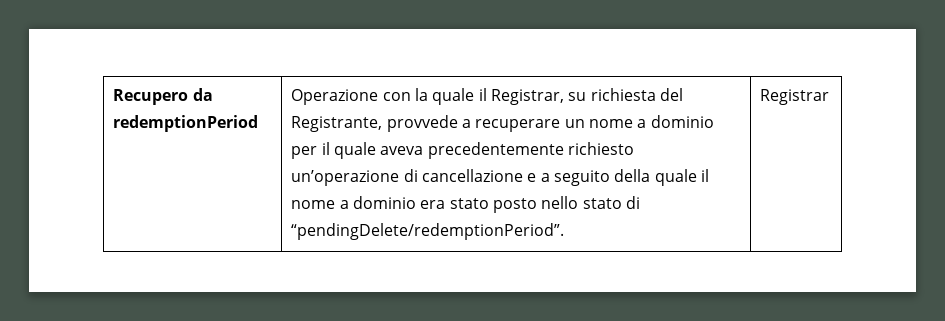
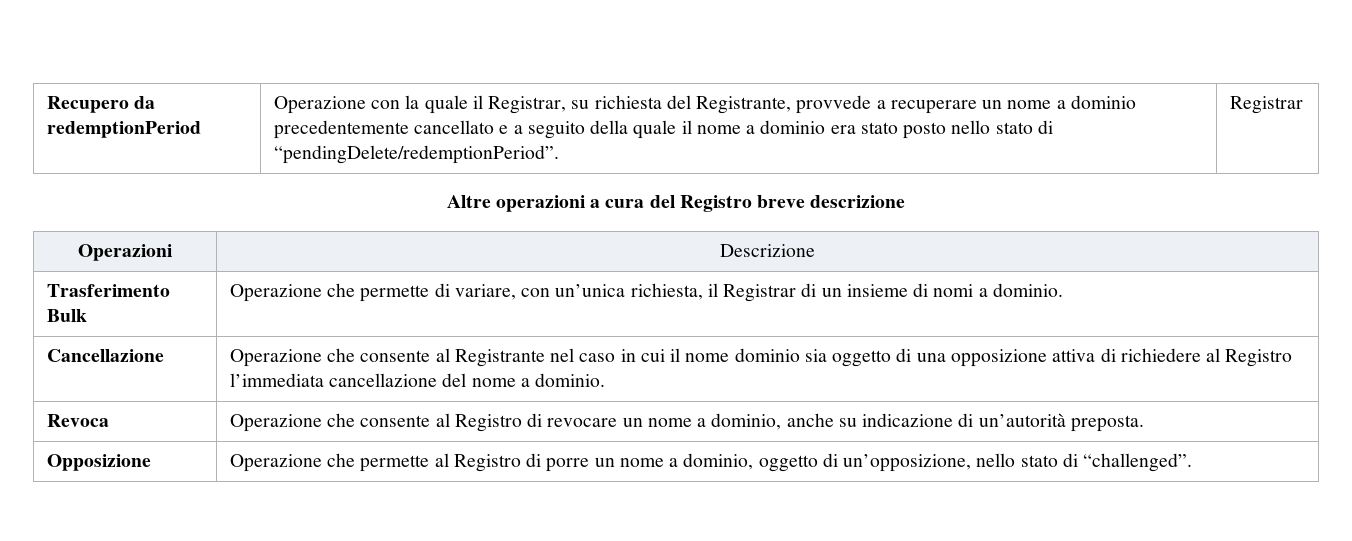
- Operazione con la quale il Registrar, su richiesta del Registrante, provvede a recuperare un nome a dominio per il quale aveva precedentemente richiesto un’operazione di cancellazione e a seguito della quale il nome a dominio era stato posto nello stato di “pendingDelete/redemptionPeriod”.
+ Operazione con la quale il Registrar, su richiesta del Registrante, provvede a recuperare un nome a dominio precedentemente cancellato e a seguito della quale il nome a dominio era stato posto nello stato di “pendingDelete/redemptionPeriod”.
+ Altre operazioni a cura del Registro breve descrizione
+ Operazioni | Descrizione
+ Trasferimento Bulk | Operazione che permette di variare, con un’unica richiesta, il Registrar di un insieme di nomi a dominio.
+ Cancellazione | Operazione che consente al Registrante nel caso in cui il nome dominio sia oggetto di una opposizione attiva di richiedere al Registro l’immediata cancellazione del nome a dominio.
+ Revoca | Operazione che consente al Registro di revocare un nome a dominio, anche su indicazione di un’autorità preposta.
+ Opposizione | Operazione che permette al Registro di porre un nome a dominio, oggetto di un’opposizione, nello stato di “challenged”.

